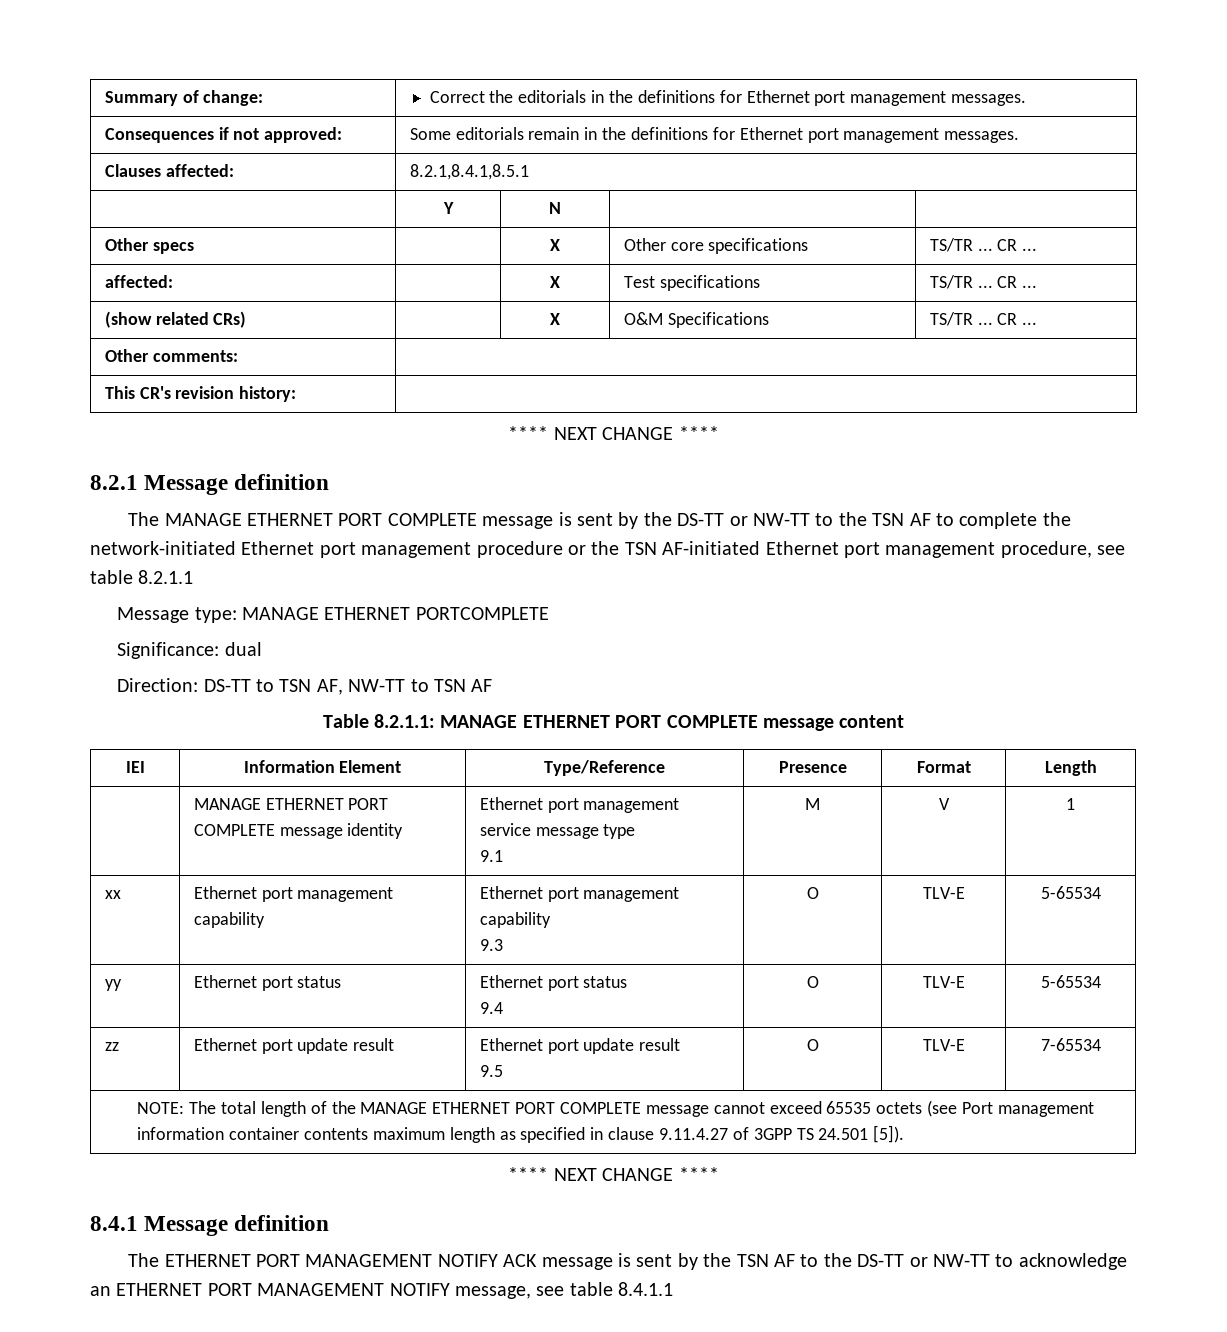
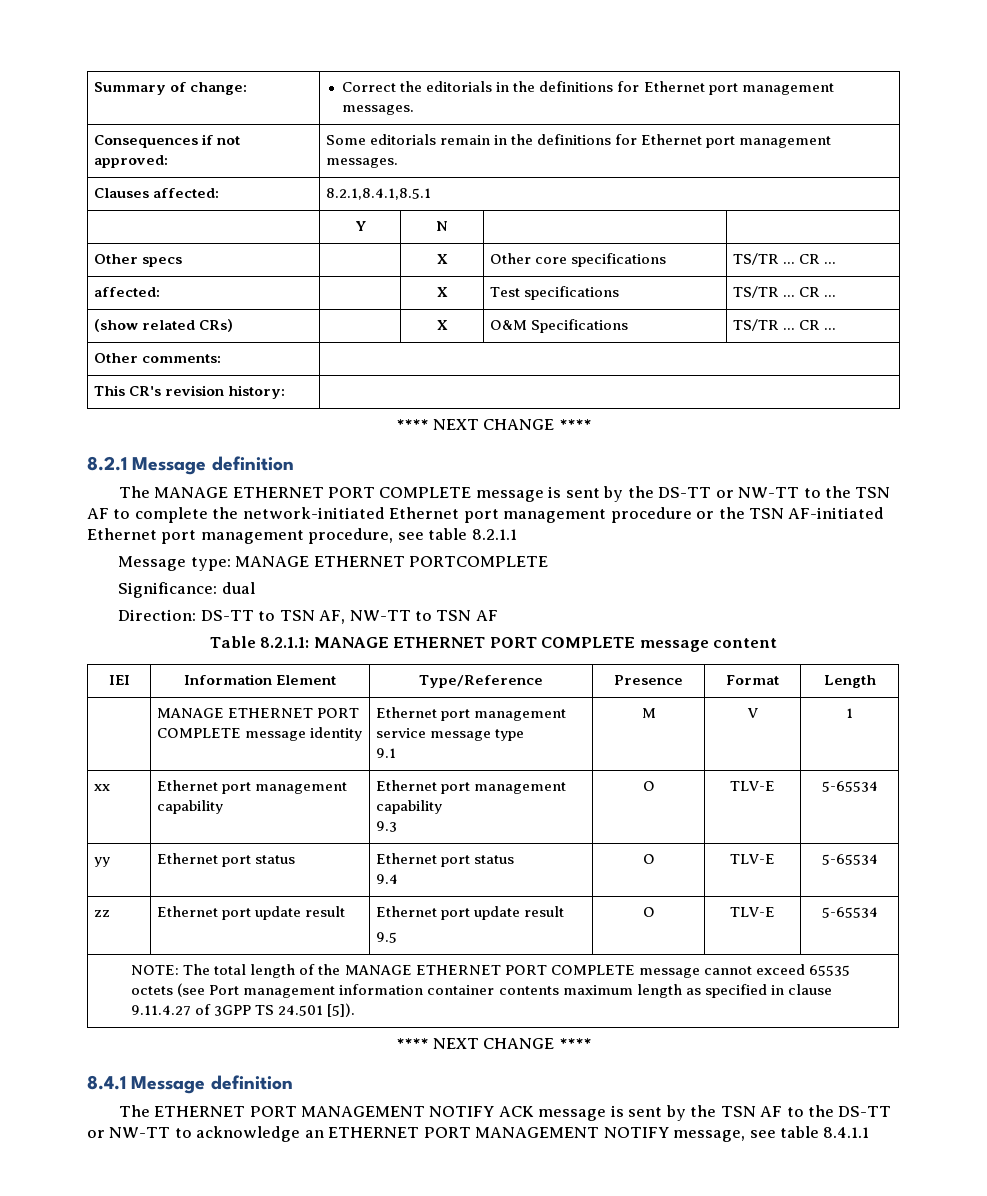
  zz | Ethernet port update result | Ethernet port update result
- 9.5 | O | TLV-E | 7-65534
+ 9.5 | O | TLV-E | 5-65534

